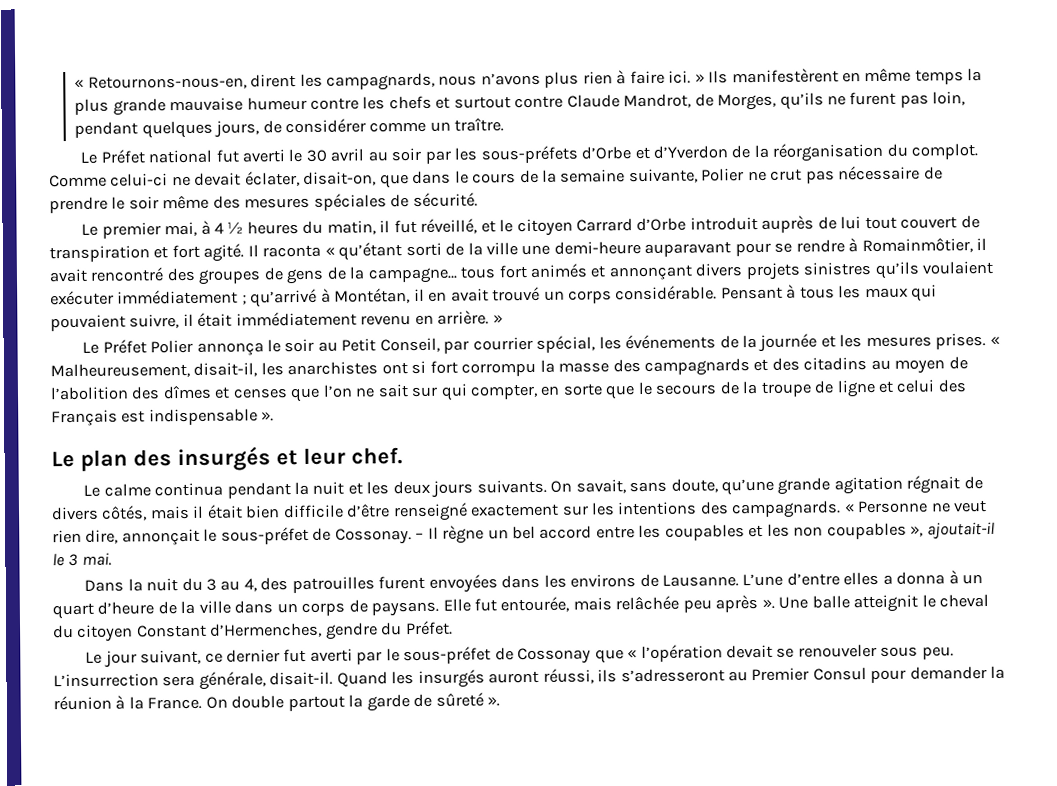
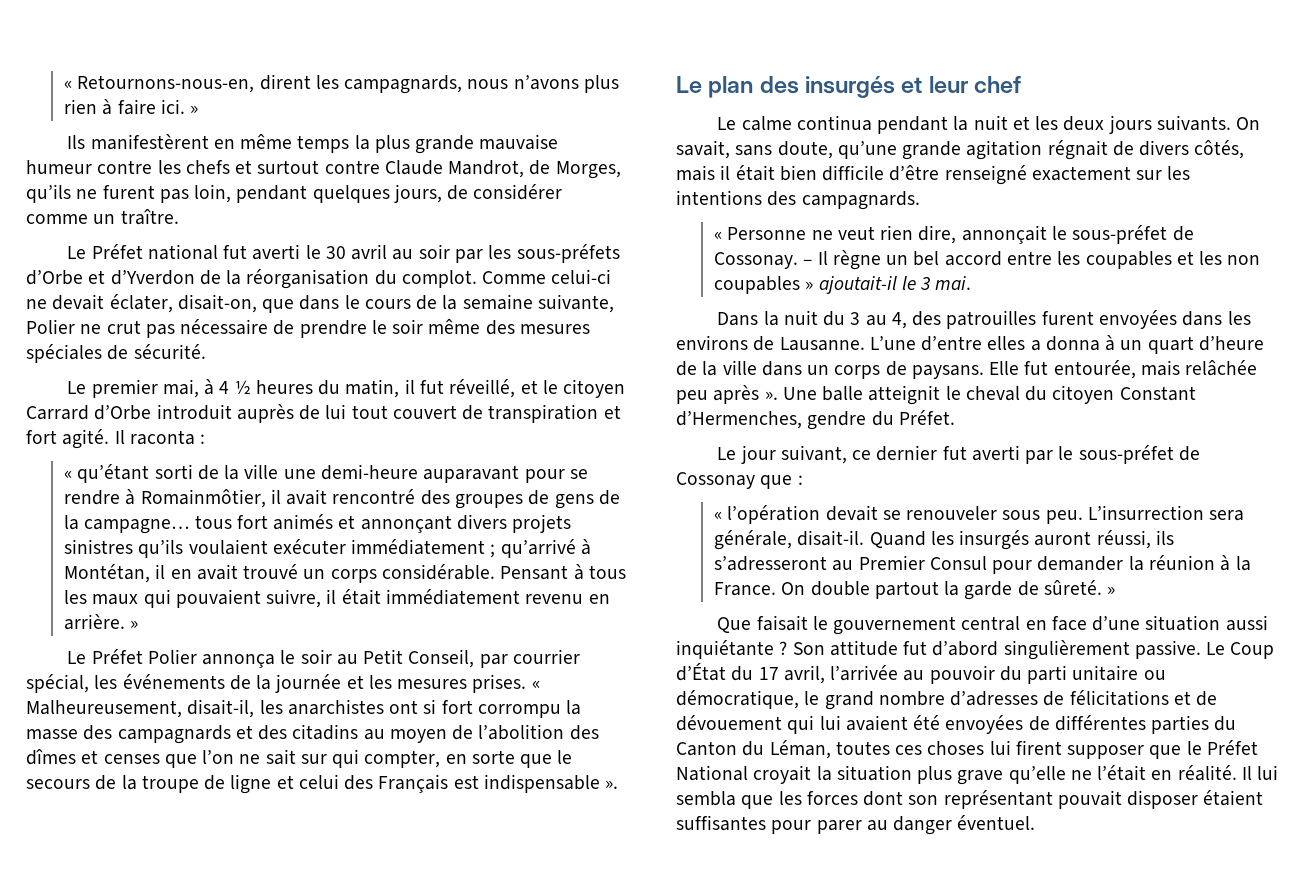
- « Retournons-nous-en, dirent les campagnards, nous n’avons plus rien à faire ici. » Ils manifestèrent en même temps la plus grande mauvaise humeur contre les chefs et surtout contre Claude Mandrot, de Morges, qu’ils ne furent pas loin, pendant quelques jours, de considérer comme un traître.
+ « Retournons-nous-en, dirent les campagnards, nous n’avons plus rien à faire ici. »
+ Ils manifestèrent en même temps la plus grande mauvaise humeur contre les chefs et surtout contre Claude Mandrot, de Morges, qu’ils ne furent pas loin, pendant quelques jours, de considérer comme un traître.
- Il raconta « qu’étant sorti de la ville une demi-heure auparavant pour se rendre à Romainmôtier, il avait rencontré des groupes de gens de la campagne… tous fort animés et annonçant divers projets sinistres qu’ils voulaient exécuter immédiatement ; qu’arrivé à Montétan, il en avait trouvé un corps considérable.
+ Il raconta :
+ « qu’étant sorti de la ville une demi-heure auparavant pour se rendre à Romainmôtier, il avait rencontré des groupes de gens de la campagne… tous fort animés et annonçant divers projets sinistres qu’ils voulaient exécuter immédiatement ; qu’arrivé à Montétan, il en avait trouvé un corps considérable.
- Le plan des insurgés et leur chef.
+ Le plan des insurgés et leur chef
- On savait, sans doute, qu’une grande agitation régnait de divers côtés, mais il était bien difficile d’être renseigné exactement sur les intentions des campagnards. « Personne ne veut rien dire, annonçait le sous-préfet de Cossonay.
+ On savait, sans doute, qu’une grande agitation régnait de divers côtés, mais il était bien difficile d’être renseigné exactement sur les intentions des campagnards.
+ « Personne ne veut rien dire, annonçait le sous-préfet de Cossonay.
- – Il règne un bel accord entre les coupables et les non coupables », ajoutait-il le 3 mai.
+ – Il règne un bel accord entre les coupables et les non coupables » ajoutait-il le 3 mai.
- Le jour suivant, ce dernier fut averti par le sous-préfet de Cossonay que « l’opération devait se renouveler sous peu.
+ Le jour suivant, ce dernier fut averti par le sous-préfet de Cossonay que :
+ « l’opération devait se renouveler sous peu.
- On double partout la garde de sûreté ».
+ On double partout la garde de sûreté. »
+ Que faisait le gouvernement central en face d’une situation aussi inquiétante ? Son attitude fut d’abord singulièrement passive. Le Coup d’État du 17 avril, l’arrivée au pouvoir du parti unitaire ou démocratique, le grand nombre d’adresses de félicitations et de dévouement qui lui avaient été envoyées de différentes parties du Canton du Léman, toutes ces choses lui firent supposer que le Préfet National croyait la situation plus grave qu’elle ne l’était en réalité. Il lui sembla que les forces dont son représentant pouvait disposer étaient suffisantes pour parer au danger éventuel.

